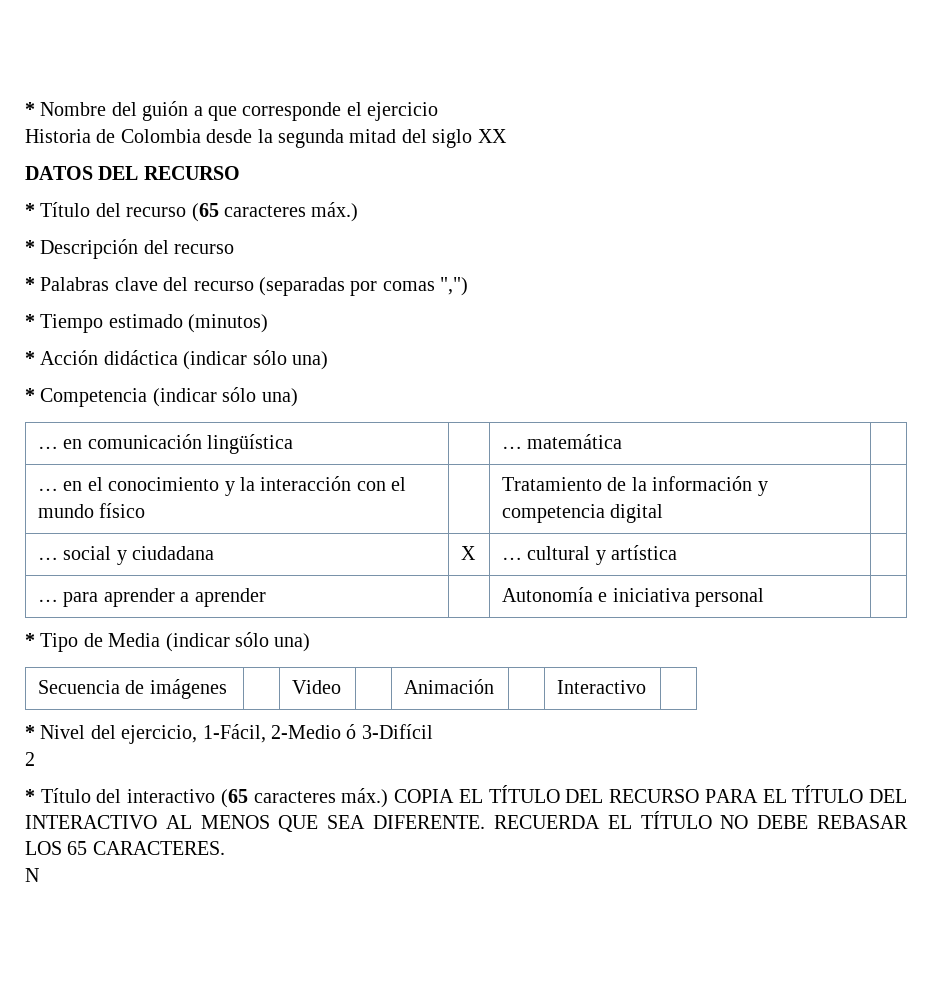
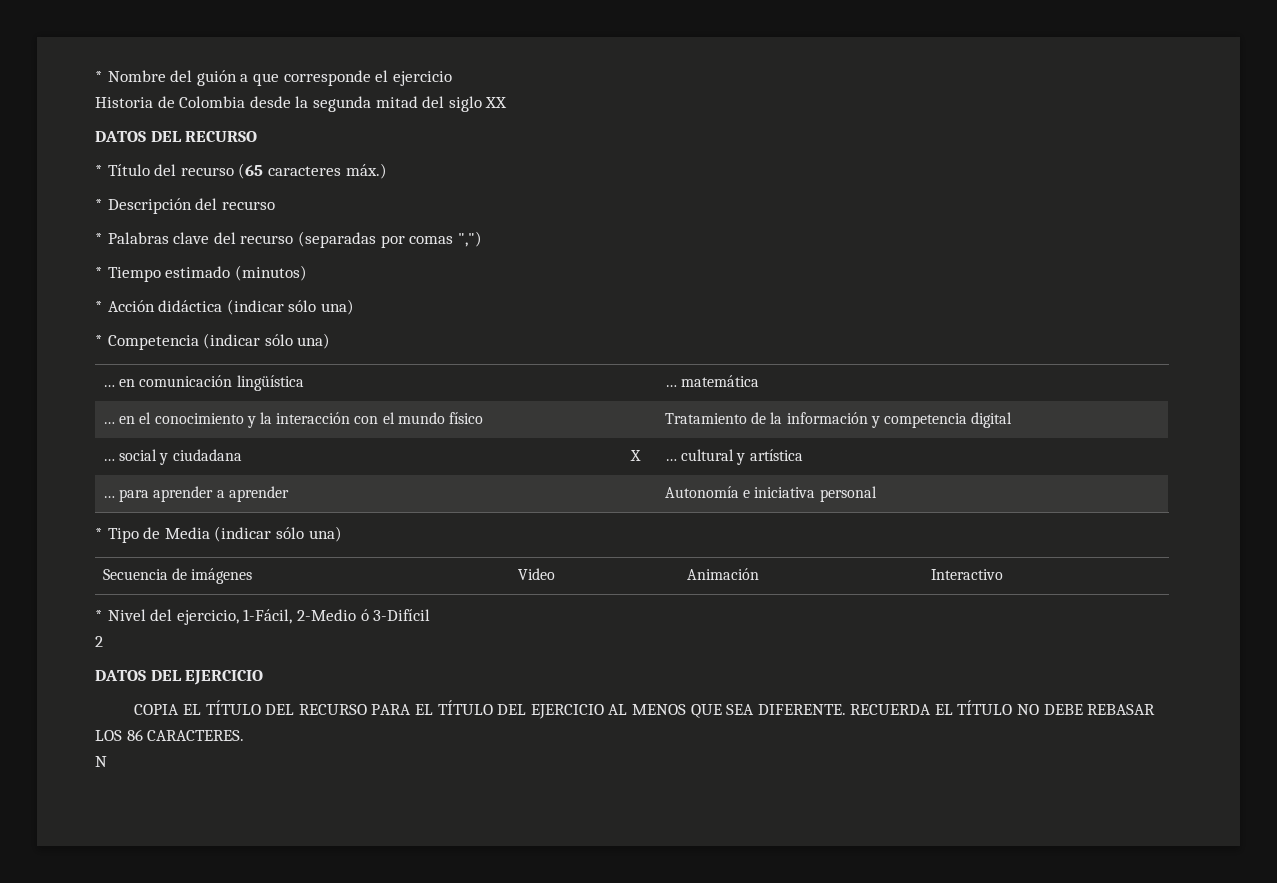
- * Título del interactivo (65 caracteres máx.) COPIA EL TÍTULO DEL RECURSO PARA EL TÍTULO DEL INTERACTIVO AL MENOS QUE SEA DIFERENTE.
+ DATOS DEL EJERCICIO
+ COPIA EL TÍTULO DEL RECURSO PARA EL TÍTULO DEL EJERCICIO AL MENOS QUE SEA DIFERENTE.
- RECUERDA EL TÍTULO NO DEBE REBASAR LOS 65 CARACTERES.
+ RECUERDA EL TÍTULO NO DEBE REBASAR LOS 86 CARACTERES.

